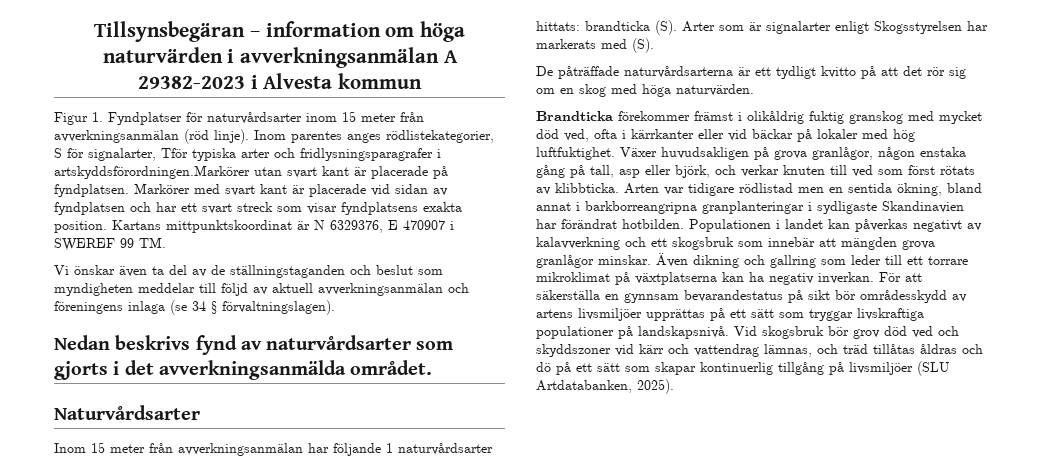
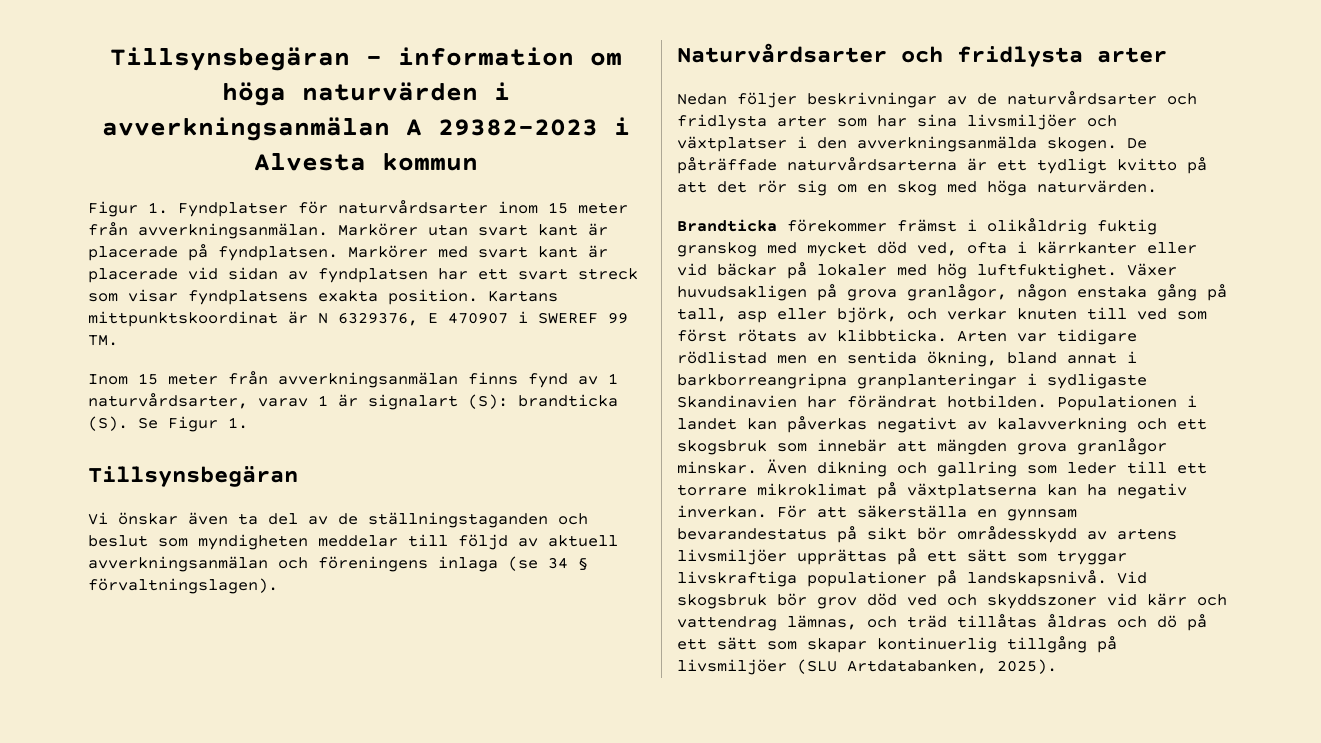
- Figur 1. Fyndplatser för naturvårdsarter inom 15 meter från avverkningsanmälan (röd linje). Inom parentes anges rödlistekategorier, S för signalarter, Tför typiska arter och fridlysningsparagrafer i artskyddsförordningen.Markörer utan svart kant är placerade på fyndplatsen.
+ Figur 1. Fyndplatser för naturvårdsarter inom 15 meter från avverkningsanmälan. Markörer utan svart kant är placerade på fyndplatsen.
- Markörer med svart kant är placerade vid sidan av fyndplatsen och har ett svart streck som visar fyndplatsens exakta position.
+ Markörer med svart kant är placerade vid sidan av fyndplatsen har ett svart streck som visar fyndplatsens exakta position.
+ Inom 15 meter från avverkningsanmälan finns fynd av 1 naturvårdsarter, varav 1 är signalart (S): brandticka (S). Se Figur 1.
+ Tillsynsbegäran
- Nedan beskrivs fynd av naturvårdsarter som gjorts i det avverkningsanmälda området.
- Naturvårdsarter
- Inom 15 meter från avverkningsanmälan har följande 1 naturvårdsarter hittats: brandticka (S). Arter som är signalarter enligt Skogsstyrelsen har markerats med (S).
- De påträffade naturvårdsarterna är ett tydligt kvitto på att det rör sig om en skog med höga naturvärden.
+ Naturvårdsarter och fridlysta arter
+ Nedan följer beskrivningar av de naturvårdsarter och fridlysta arter som har sina livsmiljöer och växtplatser i den avverkningsanmälda skogen. De påträffade naturvårdsarterna är ett tydligt kvitto på att det rör sig om en skog med höga naturvärden.

